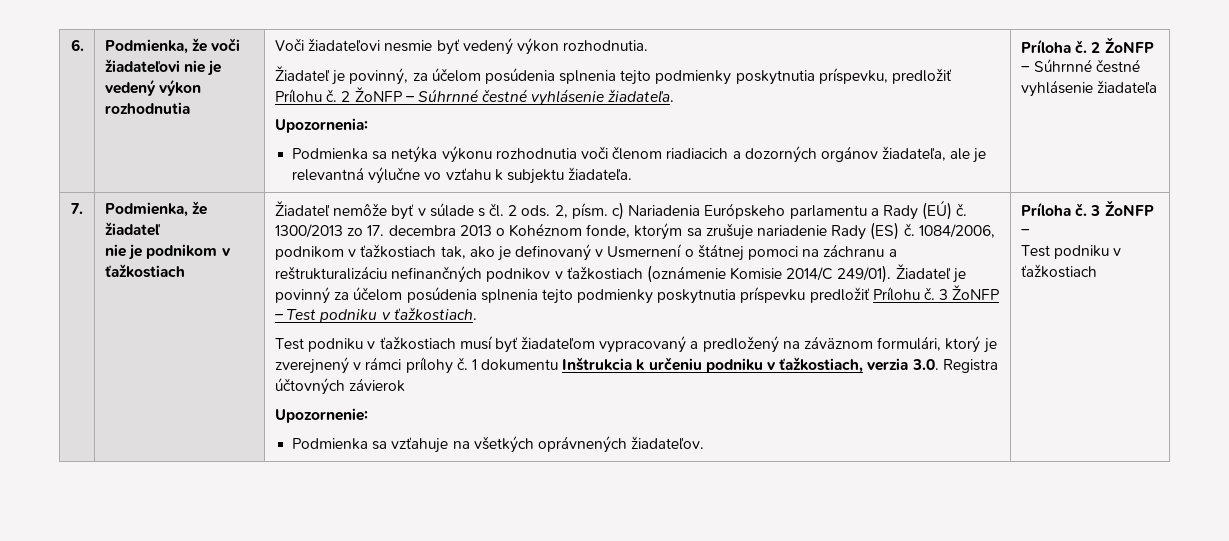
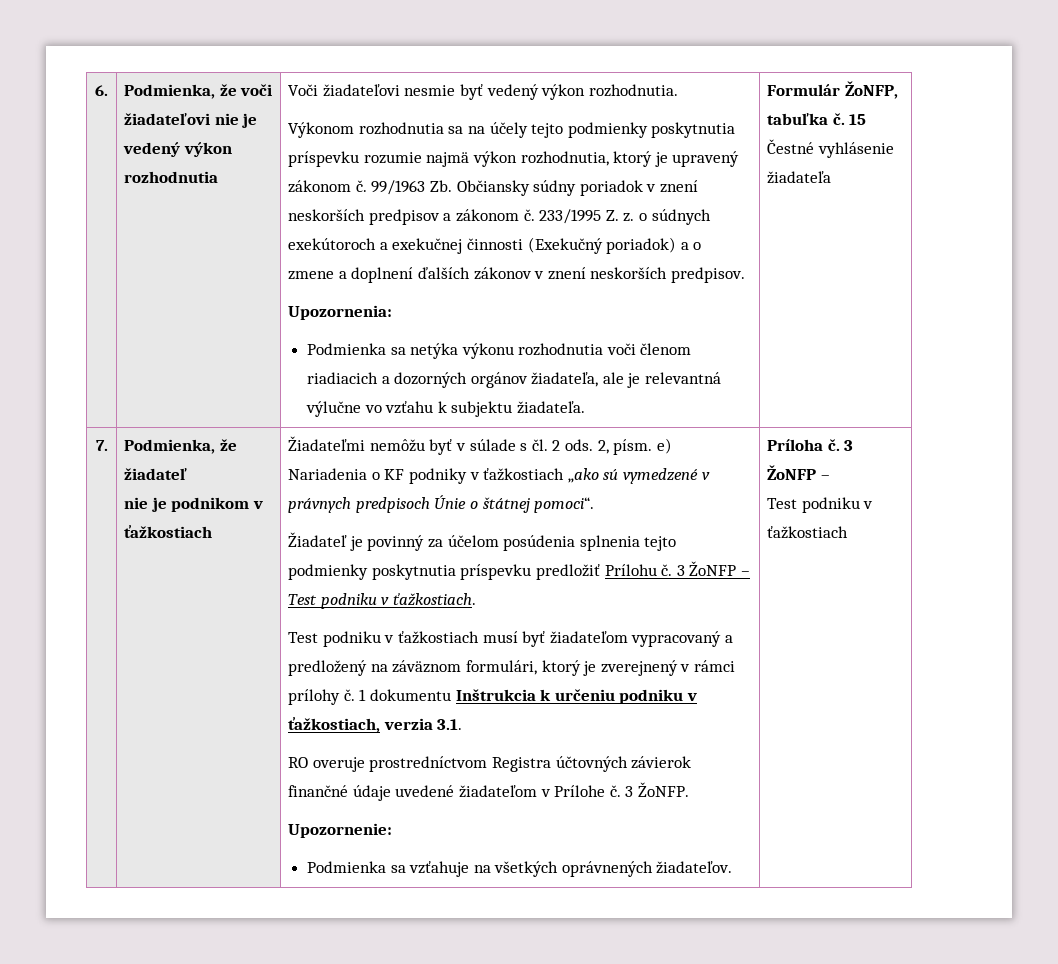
- Žiadateľ je povinný, za účelom posúdenia splnenia tejto podmienky poskytnutia príspevku, predložiť Prílohu č. 2 ŽoNFP – Súhrnné čestné vyhlásenie žiadateľa.
+ Výkonom rozhodnutia sa na účely tejto podmienky poskytnutia príspevku rozumie najmä výkon rozhodnutia, ktorý je upravený zákonom č. 99/1963 Zb. Občiansky súdny poriadok v znení neskorších predpisov a zákonom č. 233/1995 Z. z. o súdnych exekútoroch a exekučnej činnosti (Exekučný poriadok) a o zmene a doplnení ďalších zákonov v znení neskorších predpisov.
- Príloha č. 2 ŽoNFP – Súhrnné čestné vyhlásenie žiadateľa
+ Formulár ŽoNFP, tabuľka č. 15 Čestné vyhlásenie žiadateľa
- Žiadateľ nemôže byť v súlade s čl. 2 ods.
+ Žiadateľmi nemôžu byť v súlade s čl. 2 ods.
- 2, písm. c) Nariadenia Európskeho parlamentu a Rady (EÚ) č. 1300/2013 zo 17. decembra 2013 o Kohéznom fonde, ktorým sa zrušuje nariadenie Rady (ES) č. 1084/2006, podnikom v ťažkostiach tak, ako je definovaný v Usmernení o štátnej pomoci na záchranu a reštrukturalizáciu nefinančných podnikov v ťažkostiach (oznámenie Komisie 2014/C 249/01). Žiadateľ je povinný za účelom posúdenia splnenia tejto podmienky poskytnutia príspevku predložiť Prílohu č.
+ 2, písm. e) Nariadenia o KF podniky v ťažkostiach „ako sú vymedzené v právnych predpisoch Únie o štátnej pomoci“.
+ Žiadateľ je povinný za účelom posúdenia splnenia tejto podmienky poskytnutia príspevku predložiť Prílohu č.
- 1 dokumentu Inštrukcia k určeniu podniku v ťažkostiach, verzia 3.0. Registra účtovných závierok
+ 1 dokumentu Inštrukcia k určeniu podniku v ťažkostiach, verzia 3.1.
+ RO overuje prostredníctvom Registra účtovných závierok finančné údaje uvedené žiadateľom v Prílohe č. 3 ŽoNFP.

